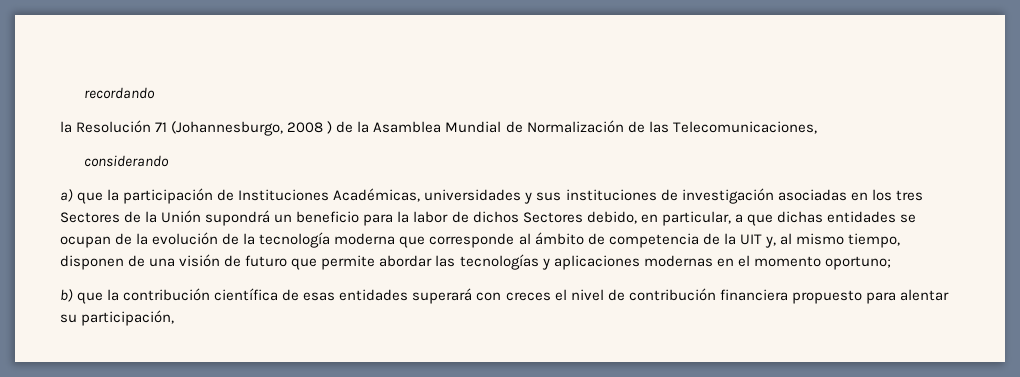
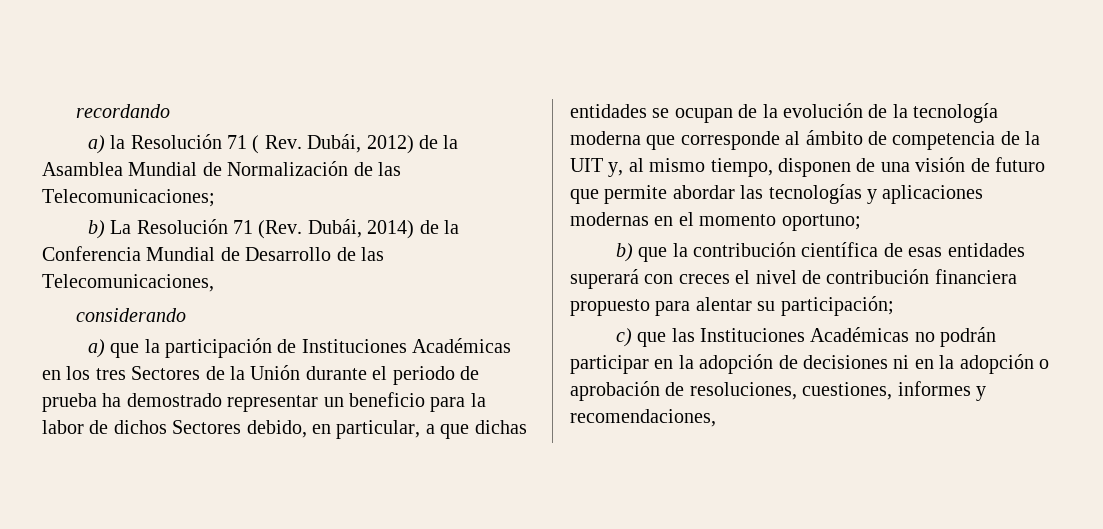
- la Resolución 71 (Johannesburgo, 2008 ) de la Asamblea Mundial de Normalización de las Telecomunicaciones,
+ a) la Resolución 71 ( Rev. Dubái, 2012) de la Asamblea Mundial de Normalización de las Telecomunicaciones;
+ b) La Resolución 71 (Rev. Dubái, 2014) de la Conferencia Mundial de Desarrollo de las Telecomunicaciones,
- a) que la participación de Instituciones Académicas, universidades y sus instituciones de investigación asociadas en los tres Sectores de la Unión supondrá un beneficio para la labor de dichos Sectores debido, en particular, a que dichas entidades se ocupan de la evolución de la tecnología moderna que corresponde al ámbito de competencia de la UIT y, al mismo tiempo, disponen de una visión de futuro que permite abordar las tecnologías y aplicaciones modernas en el momento oportuno;
+ a) que la participación de Instituciones Académicas en los tres Sectores de la Unión durante el periodo de prueba ha demostrado representar un beneficio para la labor de dichos Sectores debido, en particular, a que dichas entidades se ocupan de la evolución de la tecnología moderna que corresponde al ámbito de competencia de la UIT y, al mismo tiempo, disponen de una visión de futuro que permite abordar las tecnologías y aplicaciones modernas en el momento oportuno;
- b) que la contribución científica de esas entidades superará con creces el nivel de contribución financiera propuesto para alentar su participación,
+ b) que la contribución científica de esas entidades superará con creces el nivel de contribución financiera propuesto para alentar su participación;
+ c) que las Instituciones Académicas no podrán participar en la adopción de decisiones ni en la adopción o aprobación de resoluciones, cuestiones, informes y recomendaciones,

